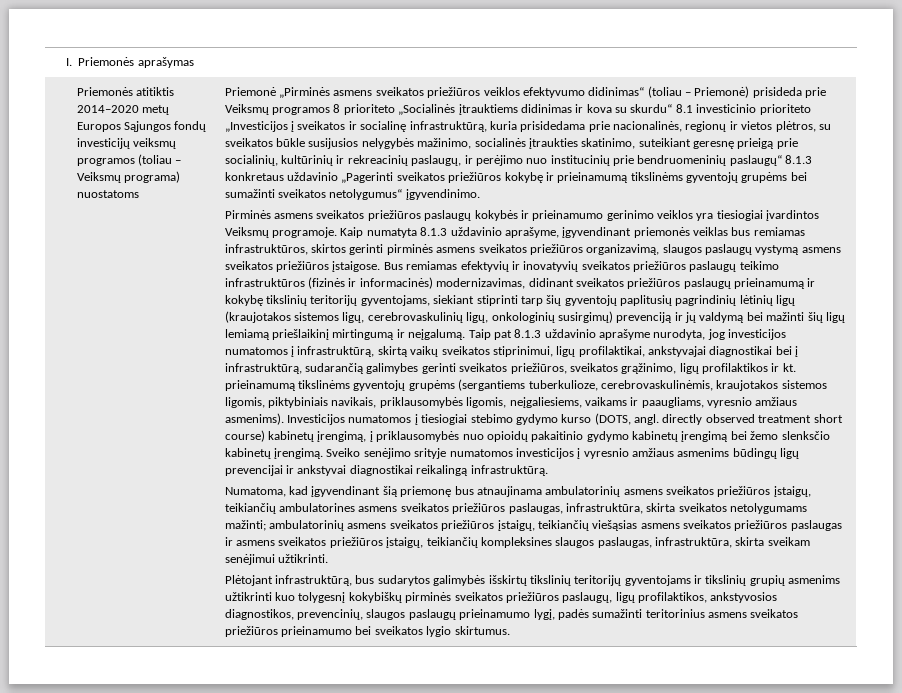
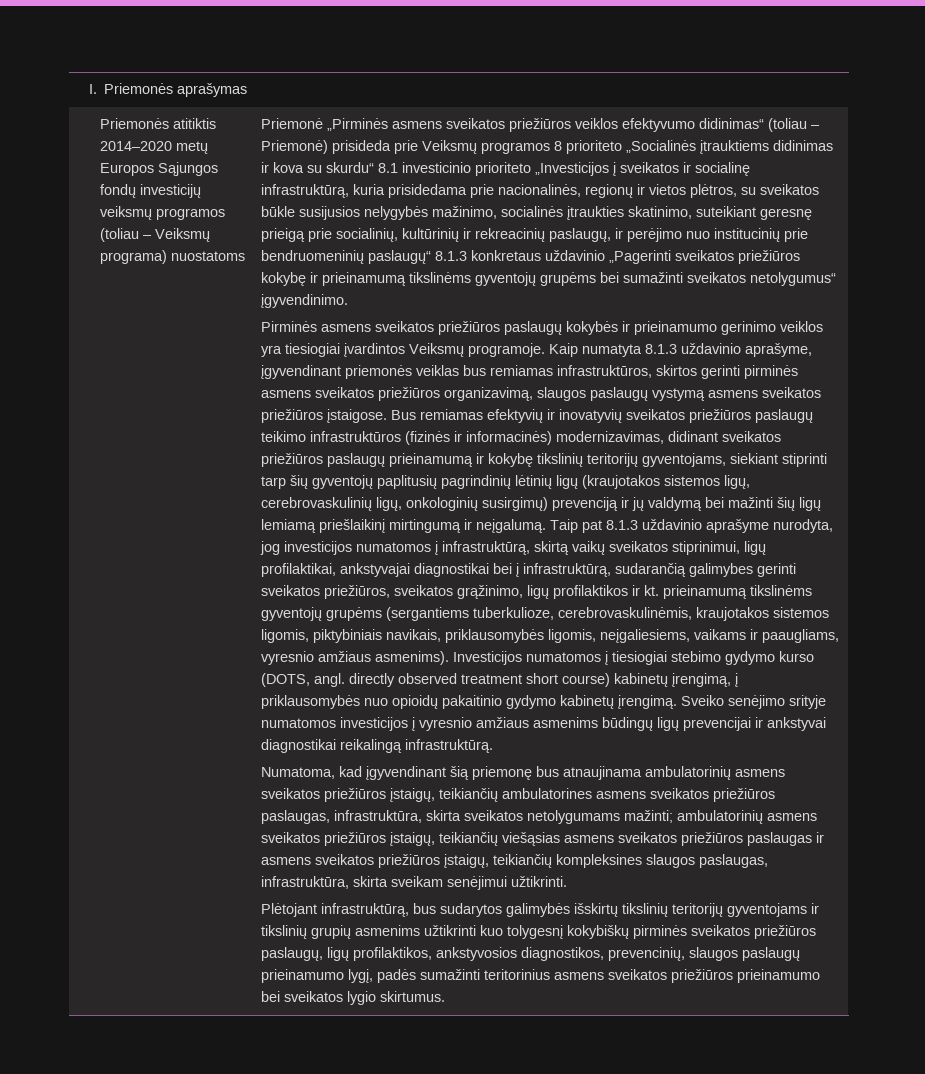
- Investicijos numatomos į tiesiogiai stebimo gydymo kurso (DOTS, angl. directly observed treatment short course) kabinetų įrengimą, į priklausomybės nuo opioidų pakaitinio gydymo kabinetų įrengimą bei žemo slenksčio kabinetų įrengimą.
+ Investicijos numatomos į tiesiogiai stebimo gydymo kurso (DOTS, angl. directly observed treatment short course) kabinetų įrengimą, į priklausomybės nuo opioidų pakaitinio gydymo kabinetų įrengimą.

